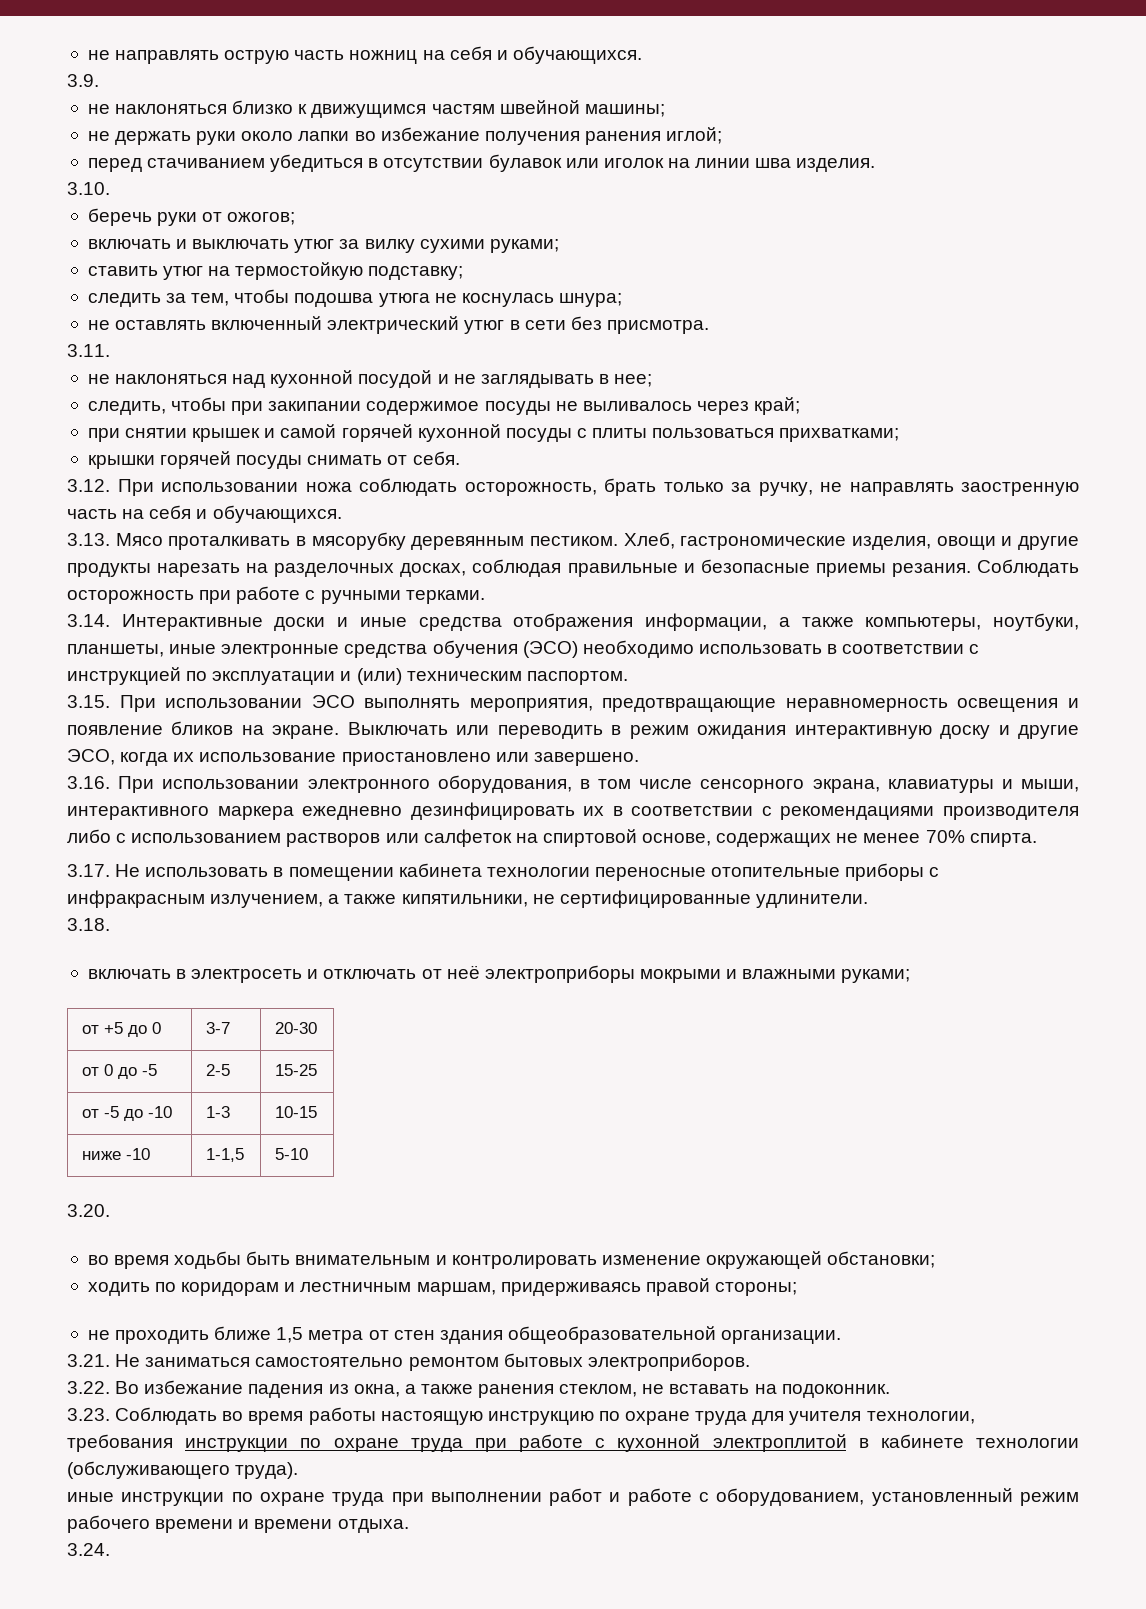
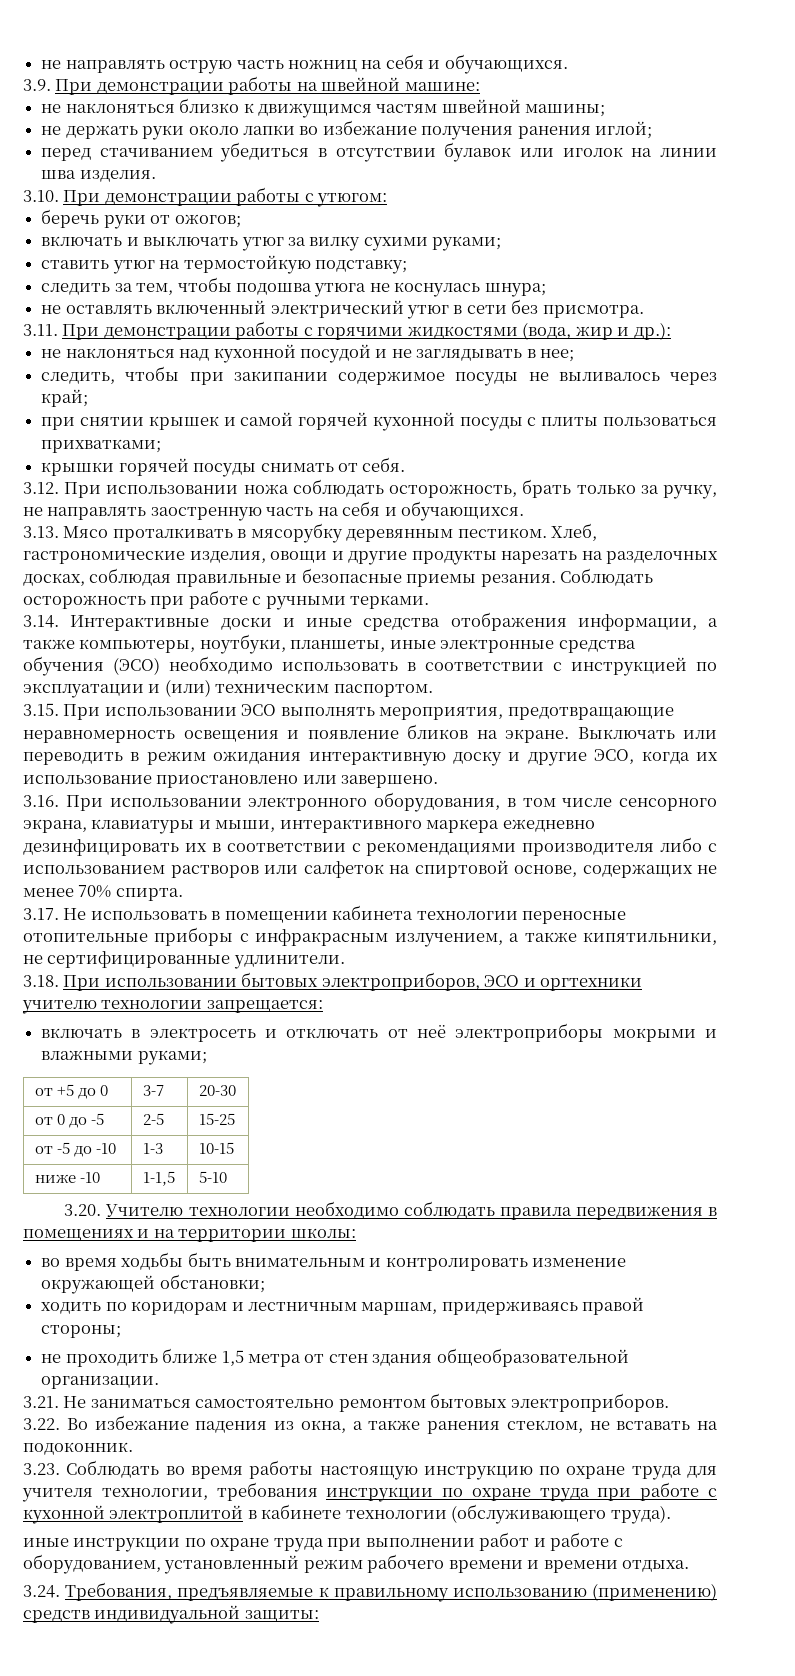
- 3.9.
+ 3.9. При демонстрации работы на швейной машине:
- 3.10.
+ 3.10. При демонстрации работы с утюгом:
- 3.11.
+ 3.11. При демонстрации работы с горячими жидкостями (вода, жир и др.):
- 3.18.
+ 3.18. При использовании бытовых электроприборов, ЭСО и оргтехники учителю технологии запрещается:
- 3.20.
+ 3.20. Учителю технологии необходимо соблюдать правила передвижения в помещениях и на территории школы:
- 3.24.
+ 3.24. Требования, предъявляемые к правильному использованию (применению) средств индивидуальной защиты:

